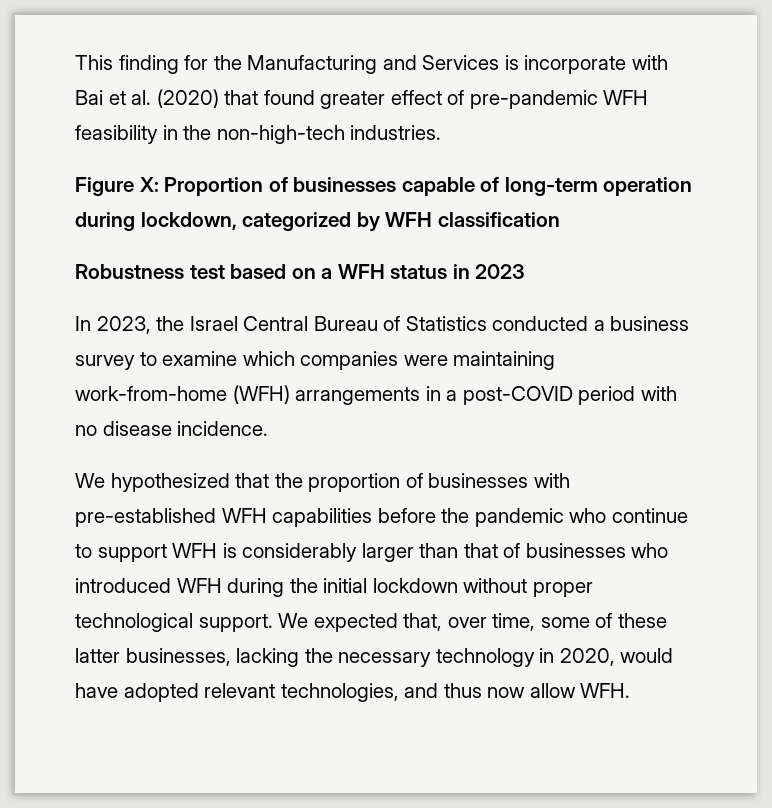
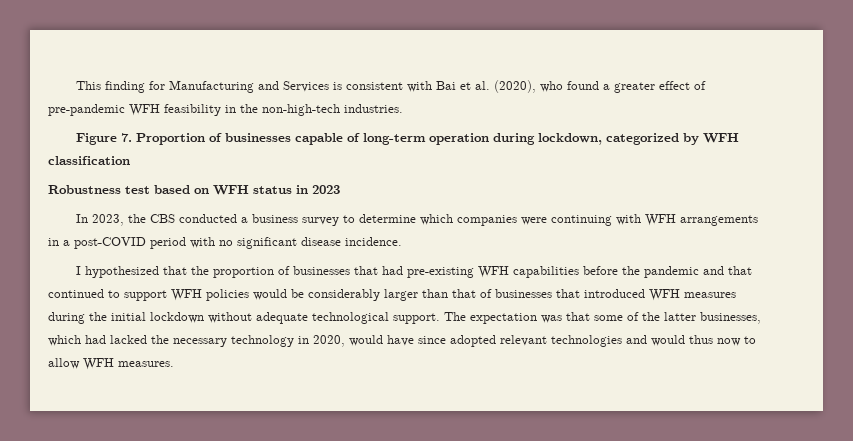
- This finding for the Manufacturing and Services is incorporate with Bai et al. (2020) that found greater effect of pre-pandemic WFH feasibility in the non-high-tech industries.
+ This finding for Manufacturing and Services is consistent with Bai et al. (2020), who found a greater effect of pre-pandemic WFH feasibility in the non-high-tech industries.
- Figure X: Proportion of businesses capable of long-term operation during lockdown, categorized by WFH classification
+ Figure 7. Proportion of businesses capable of long-term operation during lockdown, categorized by WFH classification
- Robustness test based on a WFH status in 2023
+ Robustness test based on WFH status in 2023
- In 2023, the Israel Central Bureau of Statistics conducted a business survey to examine which companies were maintaining work-from-home (WFH) arrangements in a post-COVID period with no disease incidence.
+ In 2023, the CBS conducted a business survey to determine which companies were continuing with WFH arrangements in a post-COVID period with no significant disease incidence.
- We hypothesized that the proportion of businesses with pre-established WFH capabilities before the pandemic who continue to support WFH is considerably larger than that of businesses who introduced WFH during the initial lockdown without proper technological support.
+ I hypothesized that the proportion of businesses that had pre-existing WFH capabilities before the pandemic and that continued to support WFH policies would be considerably larger than that of businesses that introduced WFH measures during the initial lockdown without adequate technological support.
- We expected that, over time, some of these latter businesses, lacking the necessary technology in 2020, would have adopted relevant technologies, and thus now allow WFH.
+ The expectation was that some of the latter businesses, which had lacked the necessary technology in 2020, would have since adopted relevant technologies and would thus now to allow WFH measures.

